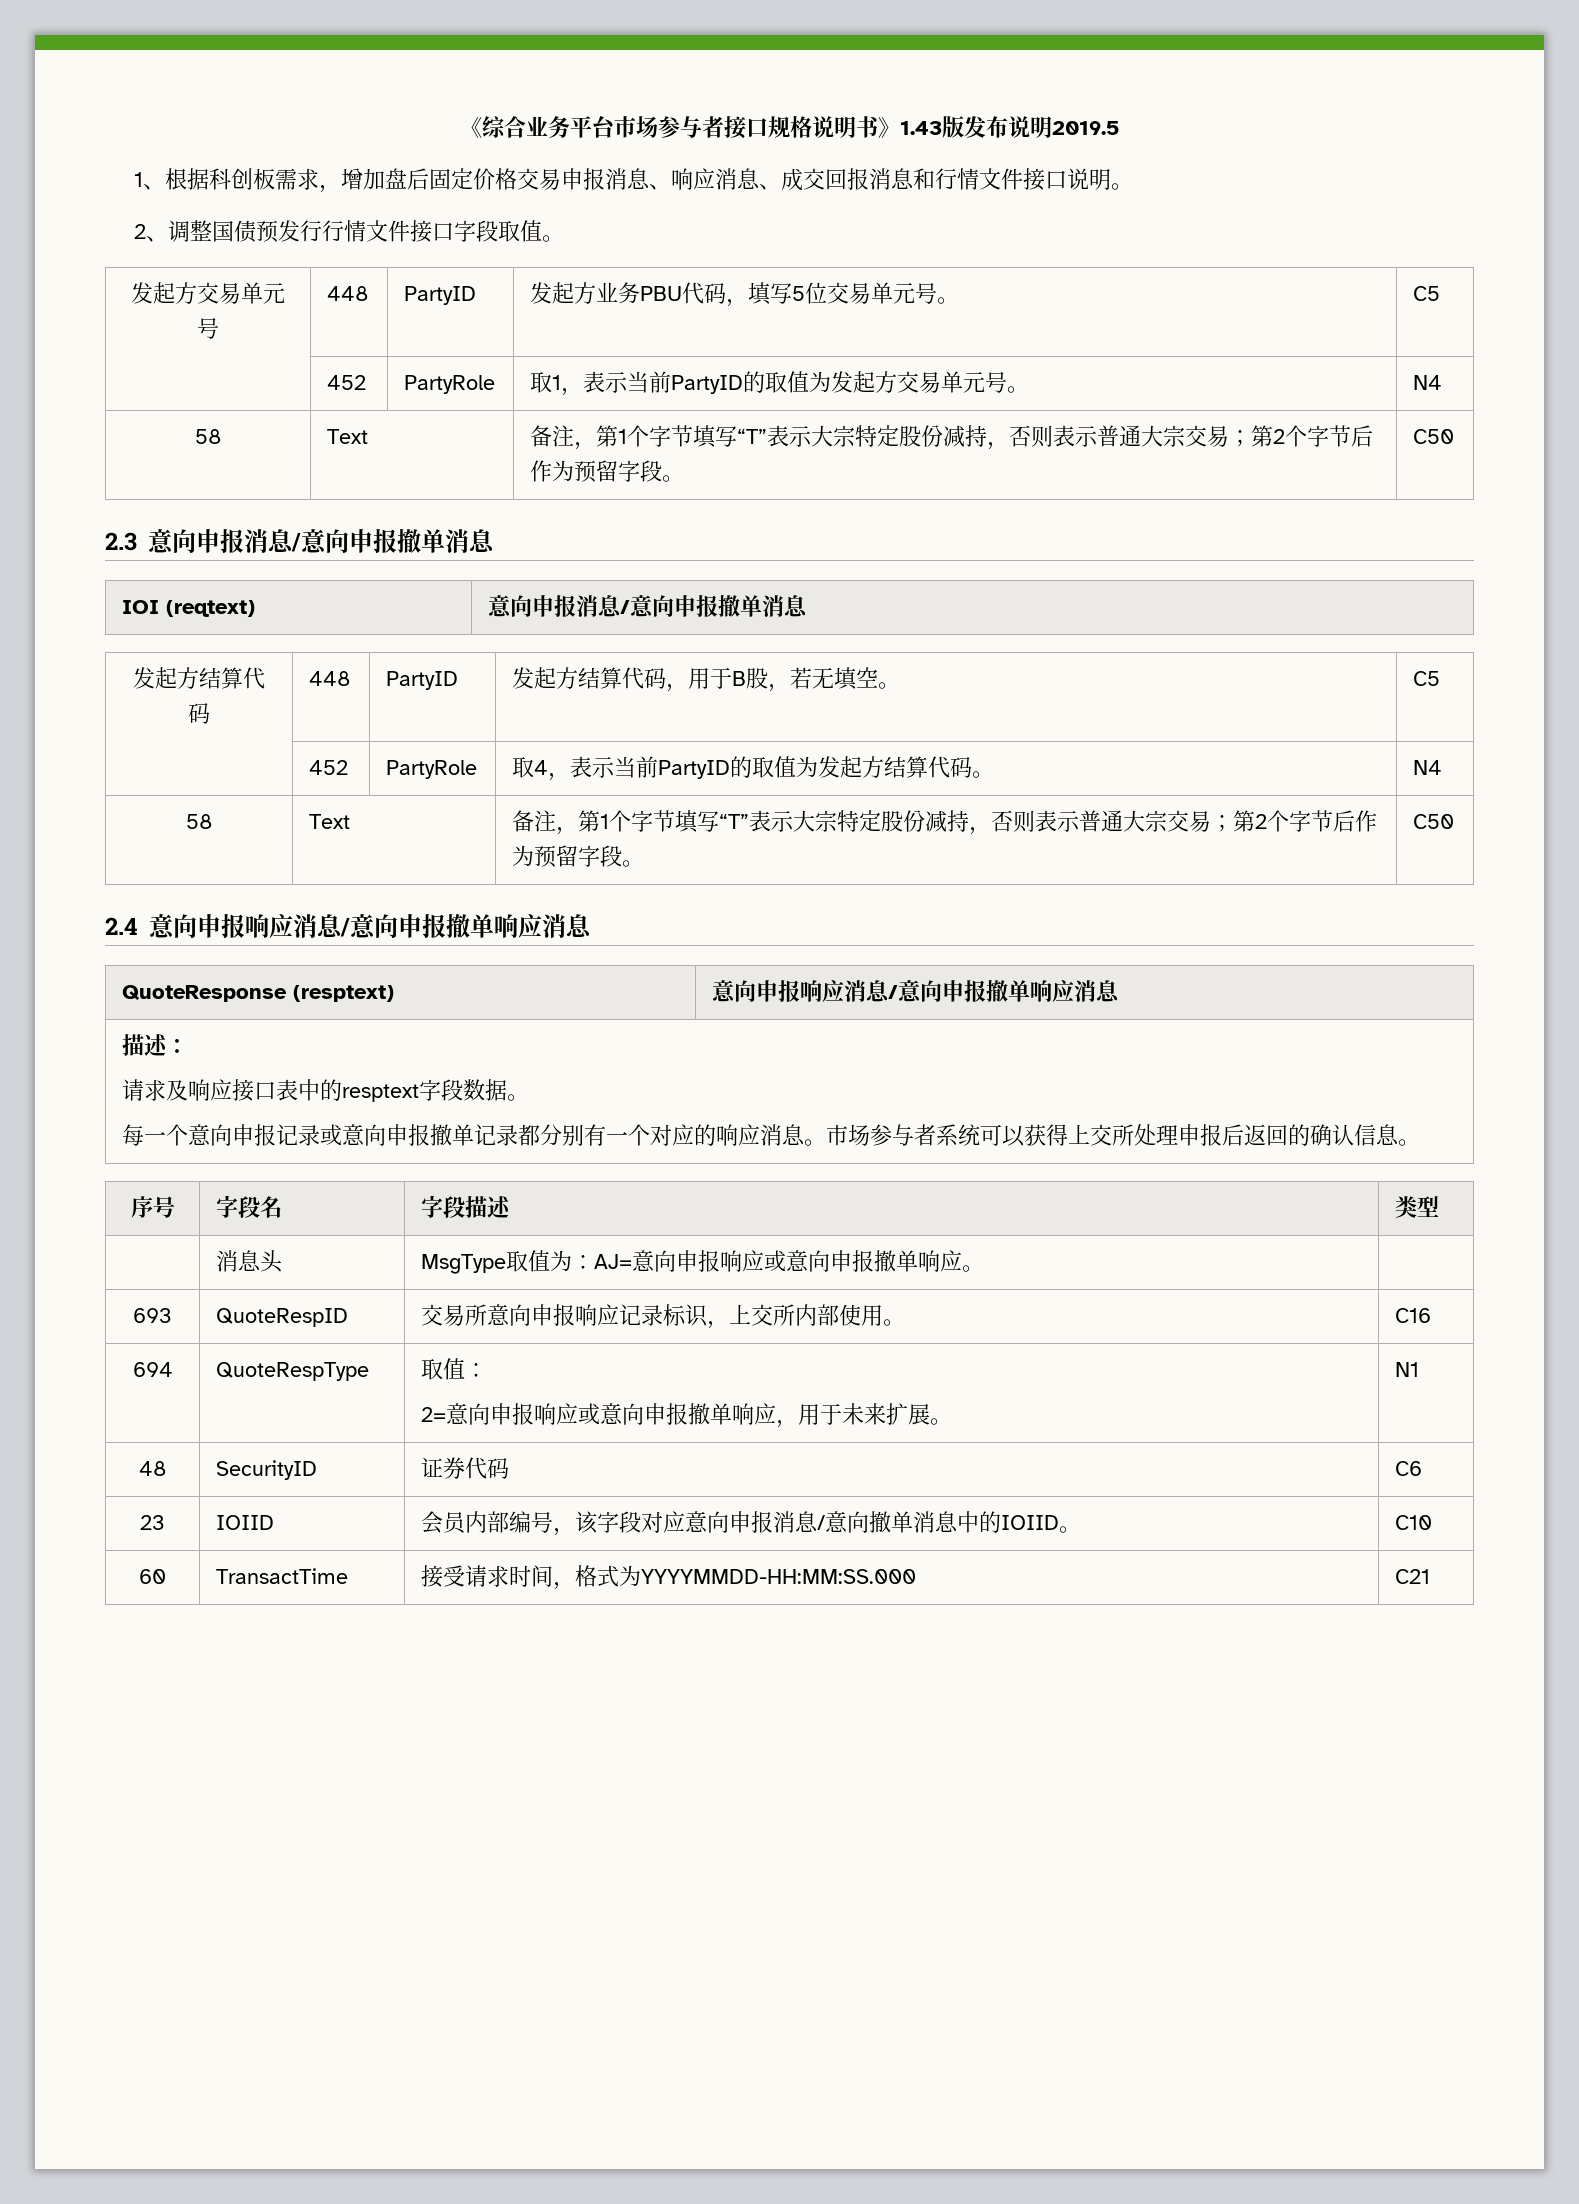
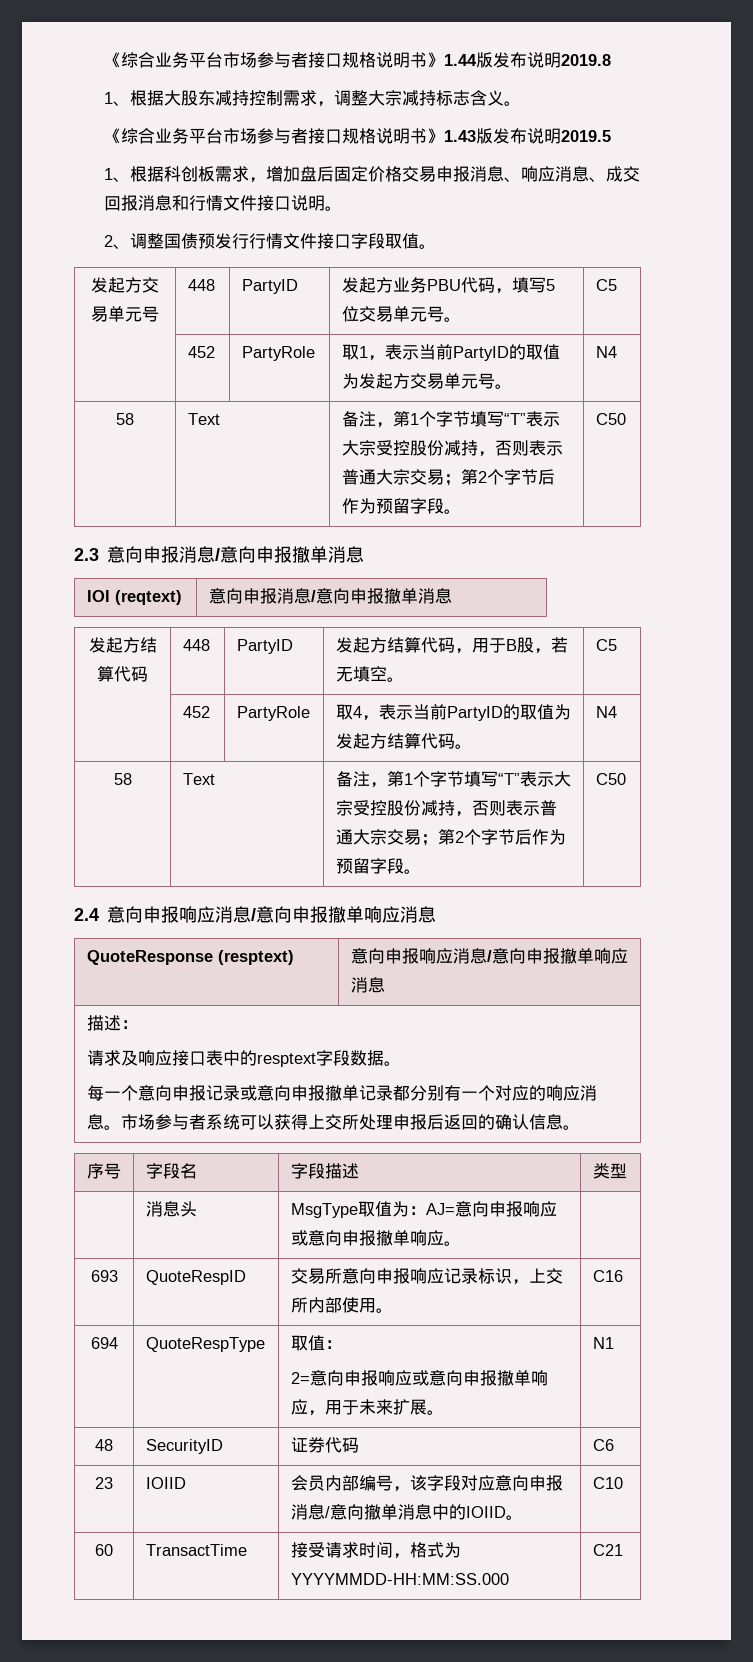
+ 《综合业务平台市场参与者接口规格说明书》1.44版发布说明2019.8
+ 1、根据大股东减持控制需求，调整大宗减持标志含义。
  | 452 | PartyRole | 取1，表示当前PartyID的取值为发起方交易单元号。 | N4
- 58 | Text | 备注，第1个字节填写“T”表示大宗特定股份减持，否则表示普通大宗交易；第2个字节后作为预留字段。 | C50
+ 58 | Text | 备注，第1个字节填写“T”表示大宗受控股份减持，否则表示普通大宗交易；第2个字节后作为预留字段。 | C50
  | 452 | PartyRole | 取4，表示当前PartyID的取值为发起方结算代码。 | N4
- 58 | Text | 备注，第1个字节填写“T”表示大宗特定股份减持，否则表示普通大宗交易；第2个字节后作为预留字段。 | C50
+ 58 | Text | 备注，第1个字节填写“T”表示大宗受控股份减持，否则表示普通大宗交易；第2个字节后作为预留字段。 | C50

